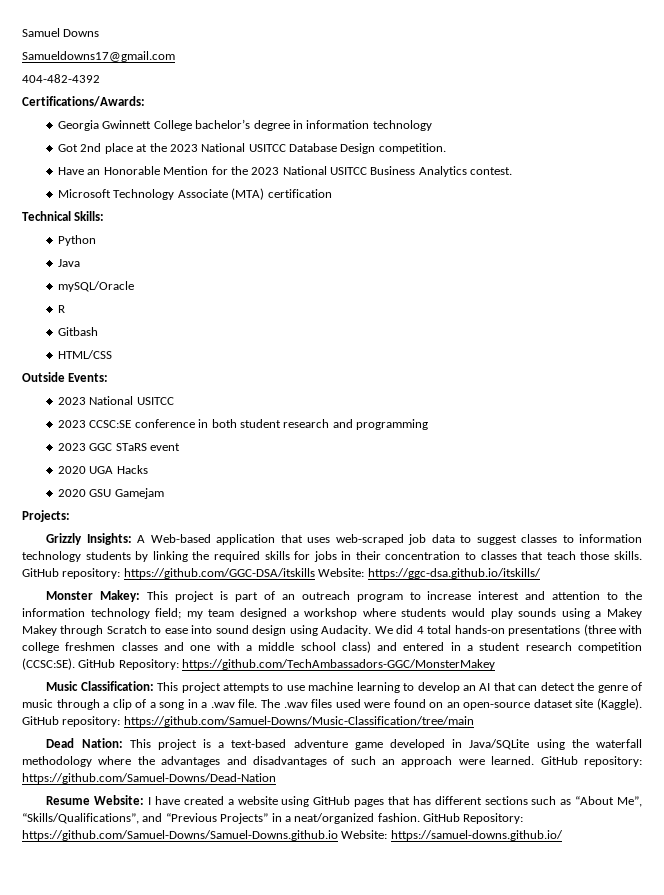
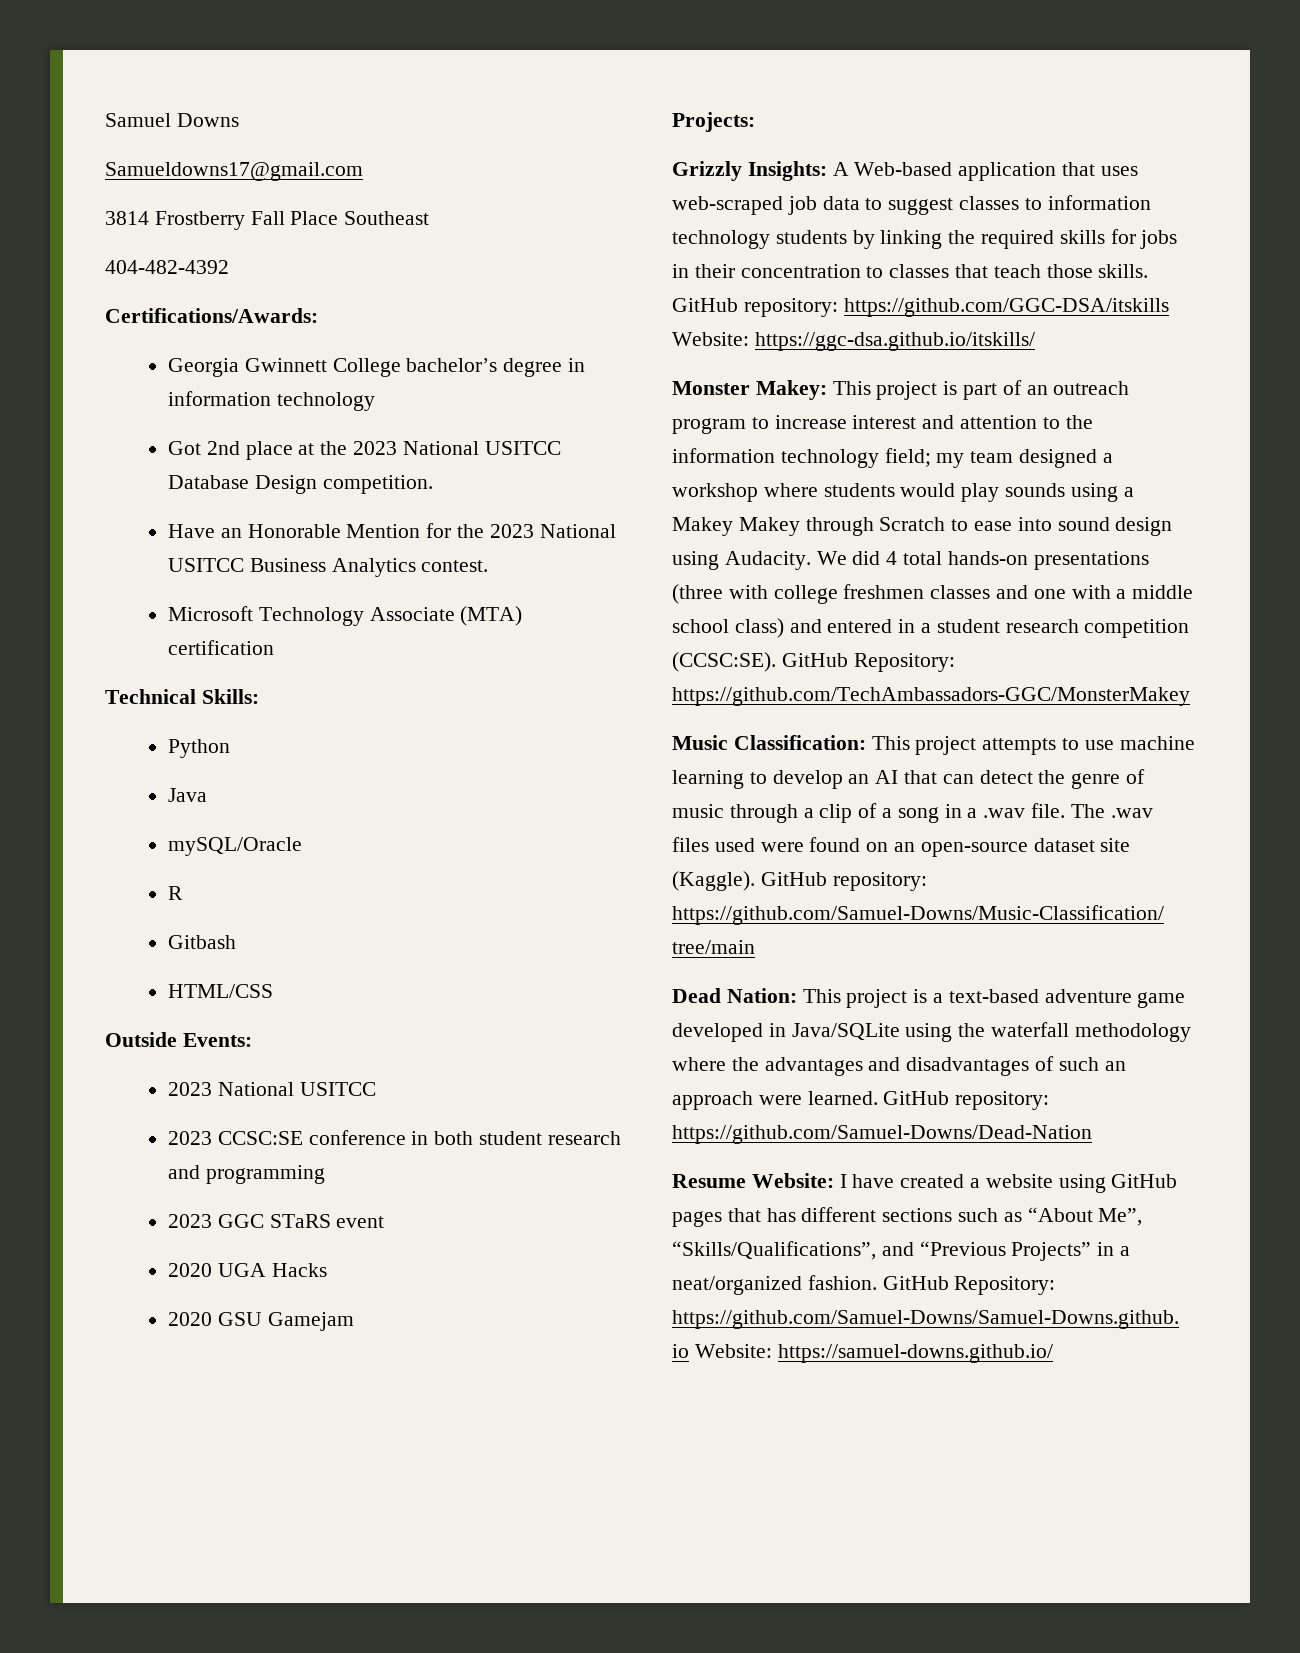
+ 3814 Frostberry Fall Place Southeast

